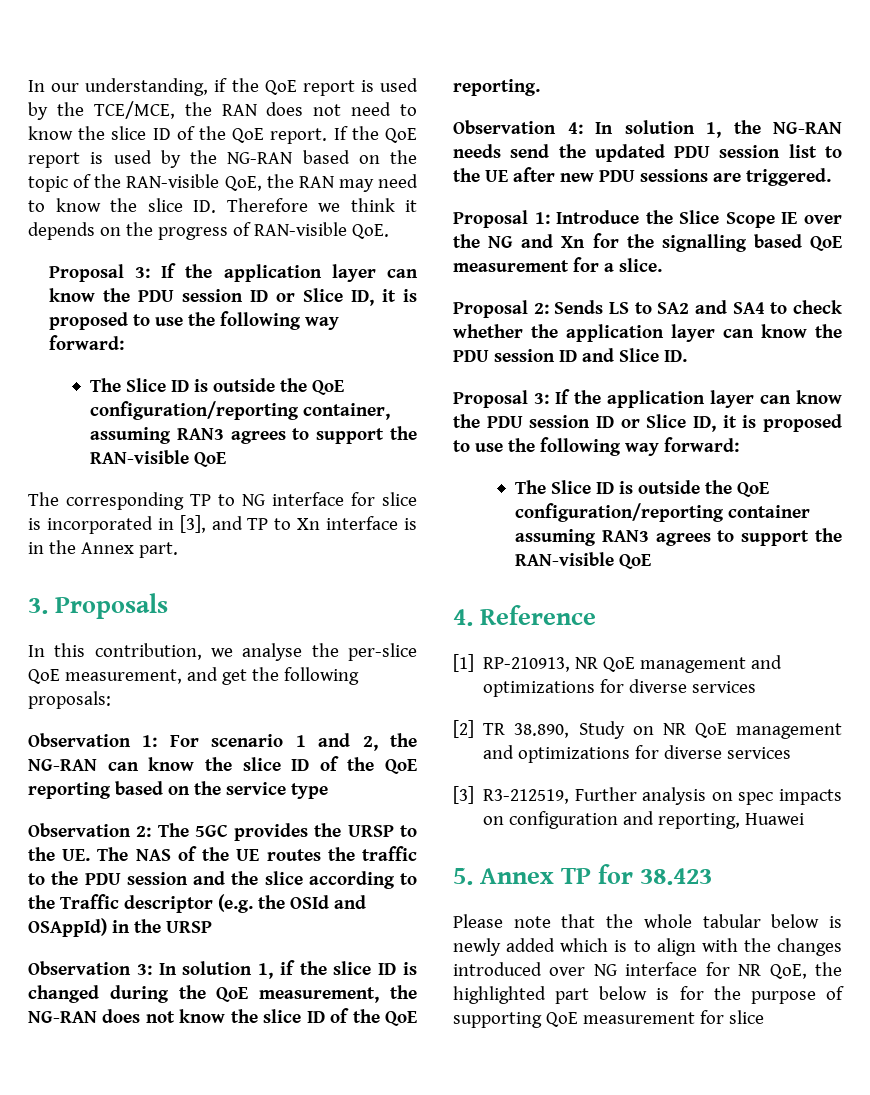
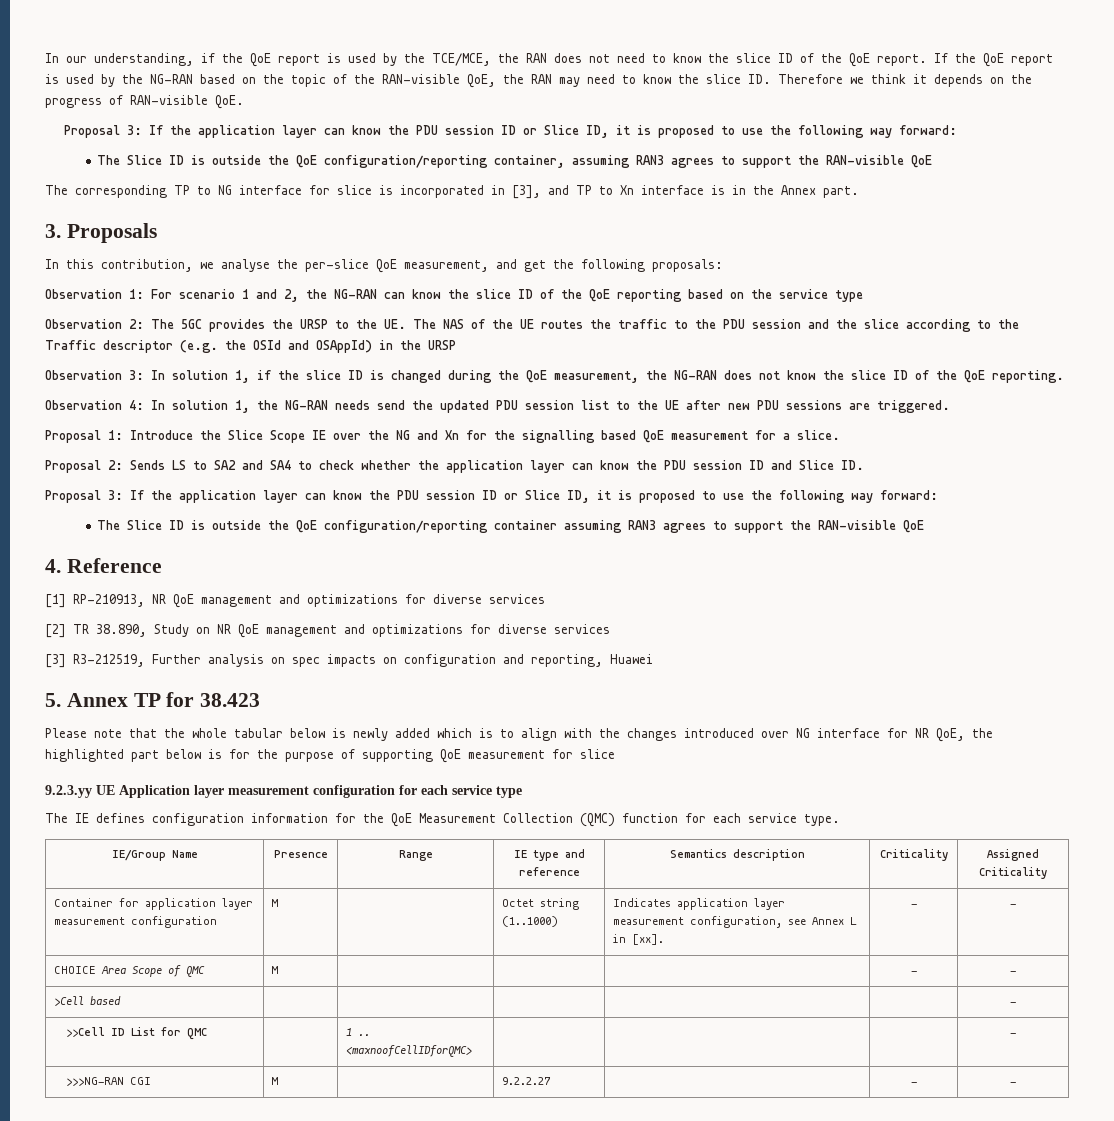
+ 9.2.3.yy UE Application layer measurement configuration for each service type
+ The IE defines configuration information for the QoE Measurement Collection (QMC) function for each service type.
+ IE/Group Name | Presence | Range | IE type and reference | Semantics description | Criticality | Assigned Criticality
+ Container for application layer measurement configuration | M | | Octet string (1..1000) | Indicates application layer measurement configuration, see Annex L in [xx]. | - | -
+ CHOICE Area Scope of QMC | M | | | | - | -
+ >Cell based | | | | | | -
+ >>Cell ID List for QMC | | 1 .. <maxnoofCellIDforQMC> | | | | -
+ >>>NG-RAN CGI | M | | 9.2.2.27 | | - | -

